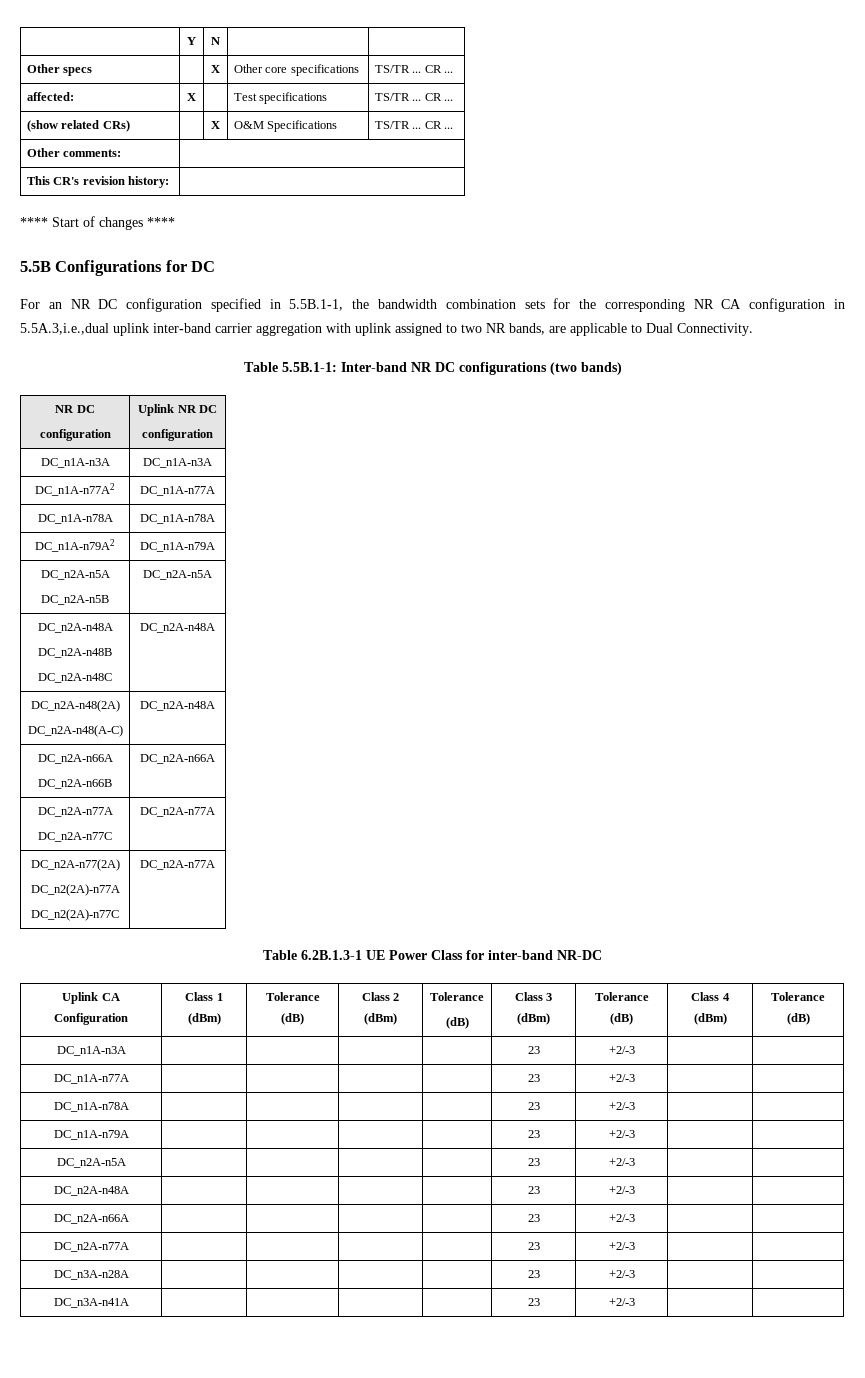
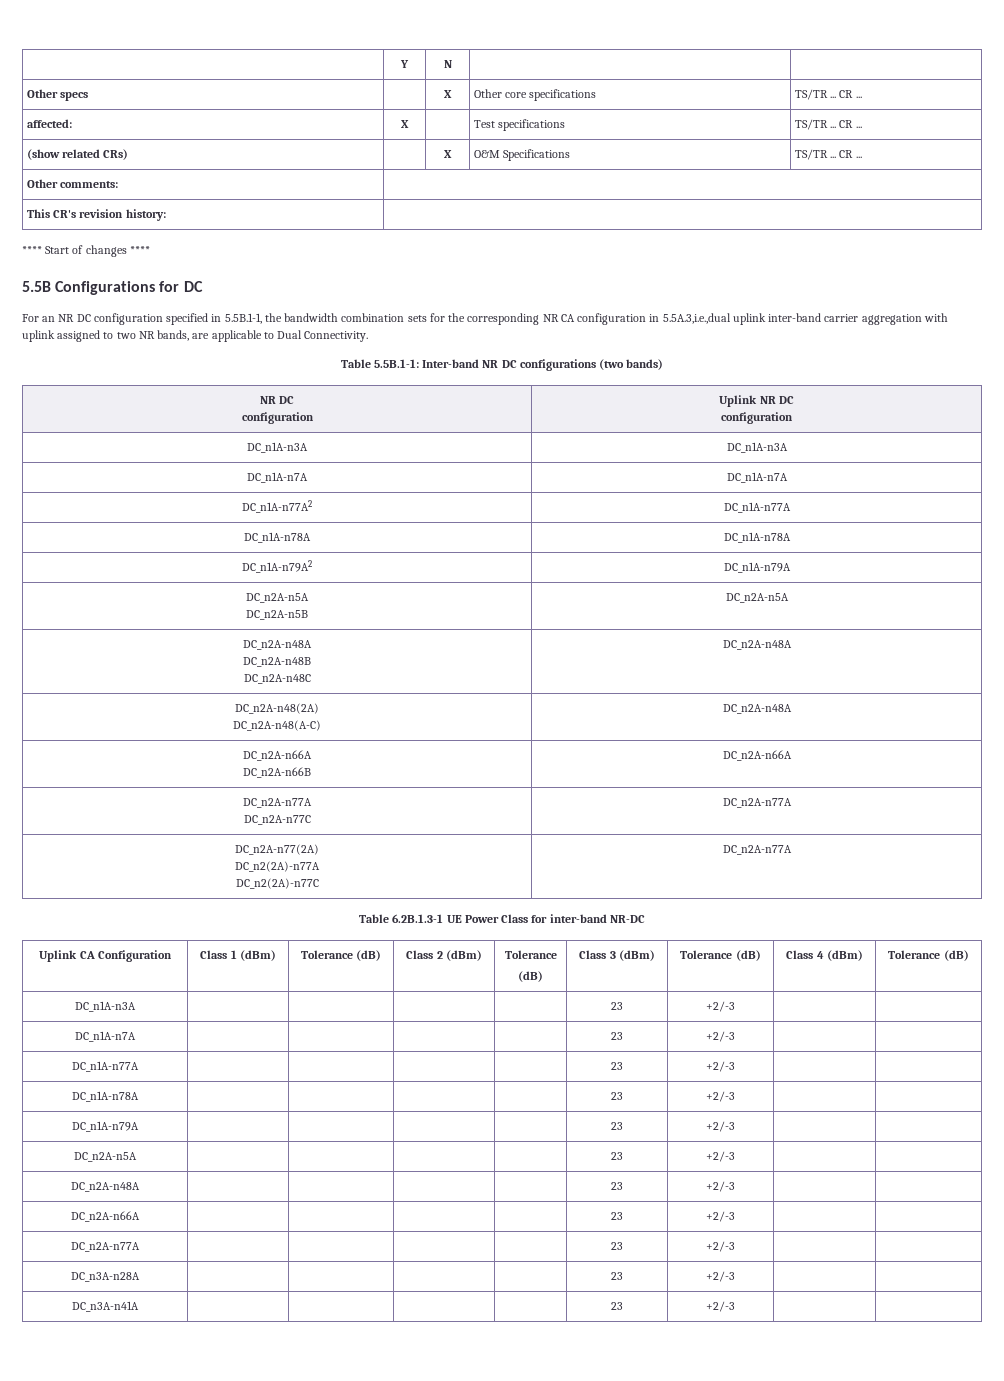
+ DC_n1A-n7A | DC_n1A-n7A
+ DC_n1A-n7A | | | | | 23 | +2/-3 | |

